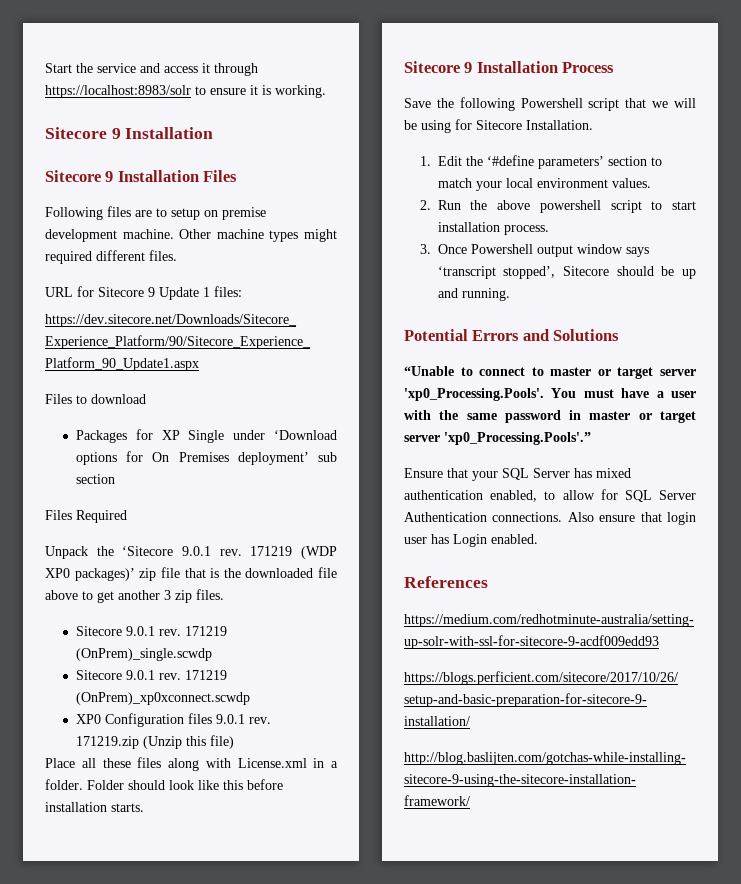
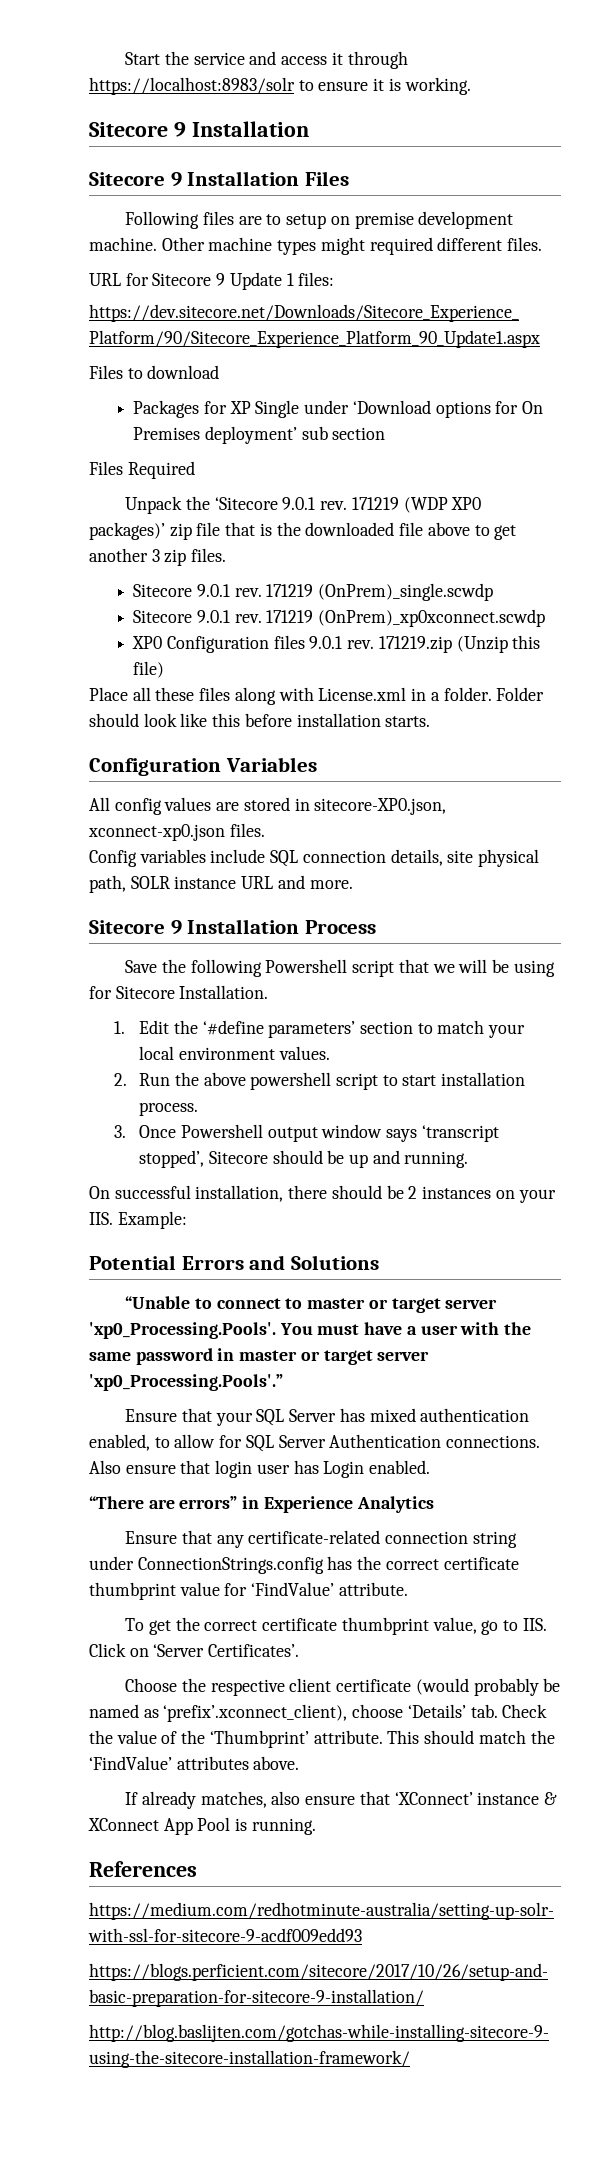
+ Configuration Variables
+ All config values are stored in sitecore-XP0.json, xconnect-xp0.json files.
+ Config variables include SQL connection details, site physical path, SOLR instance URL and more.
+ On successful installation, there should be 2 instances on your IIS. Example:
+ “There are errors” in Experience Analytics
+ Ensure that any certificate-related connection string under ConnectionStrings.config has the correct certificate thumbprint value for ‘FindValue’ attribute.
+ To get the correct certificate thumbprint value, go to IIS. Click on ‘Server Certificates’.
+ Choose the respective client certificate (would probably be named as ‘prefix’.xconnect_client), choose ‘Details’ tab. Check the value of the ‘Thumbprint’ attribute. This should match the ‘FindValue’ attributes above.
+ If already matches, also ensure that ‘XConnect’ instance & XConnect App Pool is running.

